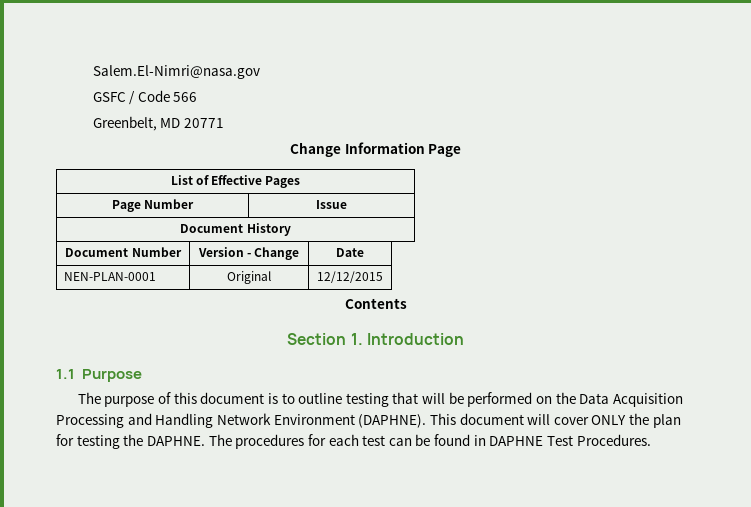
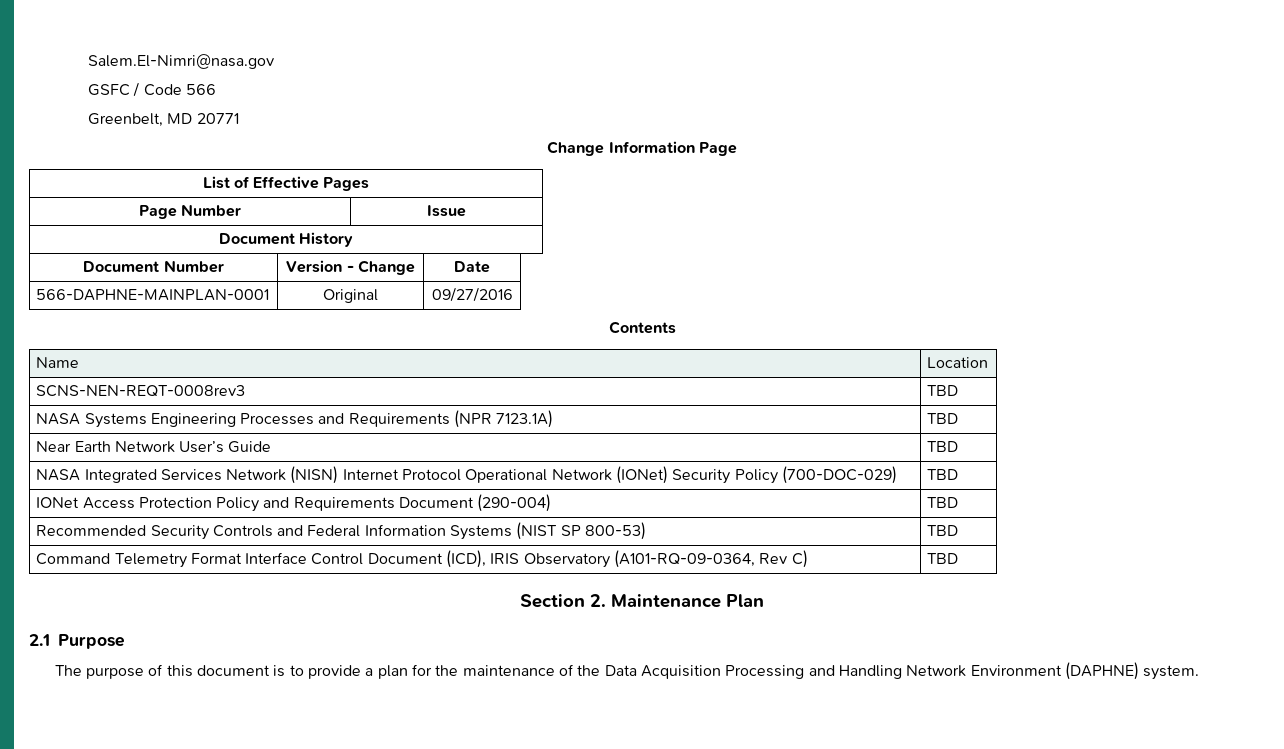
- NEN-PLAN-0001 | Original | 12/12/2015
+ 566-DAPHNE-MAINPLAN-0001 | Original | 09/27/2016
- Section 1. Introduction
- 1.1 Purpose
+ Name | Location
+ SCNS-NEN-REQT-0008rev3 | TBD
+ NASA Systems Engineering Processes and Requirements (NPR 7123.1A) | TBD
+ Near Earth Network User’s Guide | TBD
+ NASA Integrated Services Network (NISN) Internet Protocol Operational Network (IONet) Security Policy (700-DOC-029) | TBD
+ IONet Access Protection Policy and Requirements Document (290-004) | TBD
+ Recommended Security Controls and Federal Information Systems (NIST SP 800-53) | TBD
+ Command Telemetry Format Interface Control Document (ICD), IRIS Observatory (A101-RQ-09-0364, Rev C) | TBD
+ Section 2. Maintenance Plan
+ 2.1 Purpose
- The purpose of this document is to outline testing that will be performed on the Data Acquisition Processing and Handling Network Environment (DAPHNE). This document will cover ONLY the plan for testing the DAPHNE. The procedures for each test can be found in DAPHNE Test Procedures.
+ The purpose of this document is to provide a plan for the maintenance of the Data Acquisition Processing and Handling Network Environment (DAPHNE) system.

